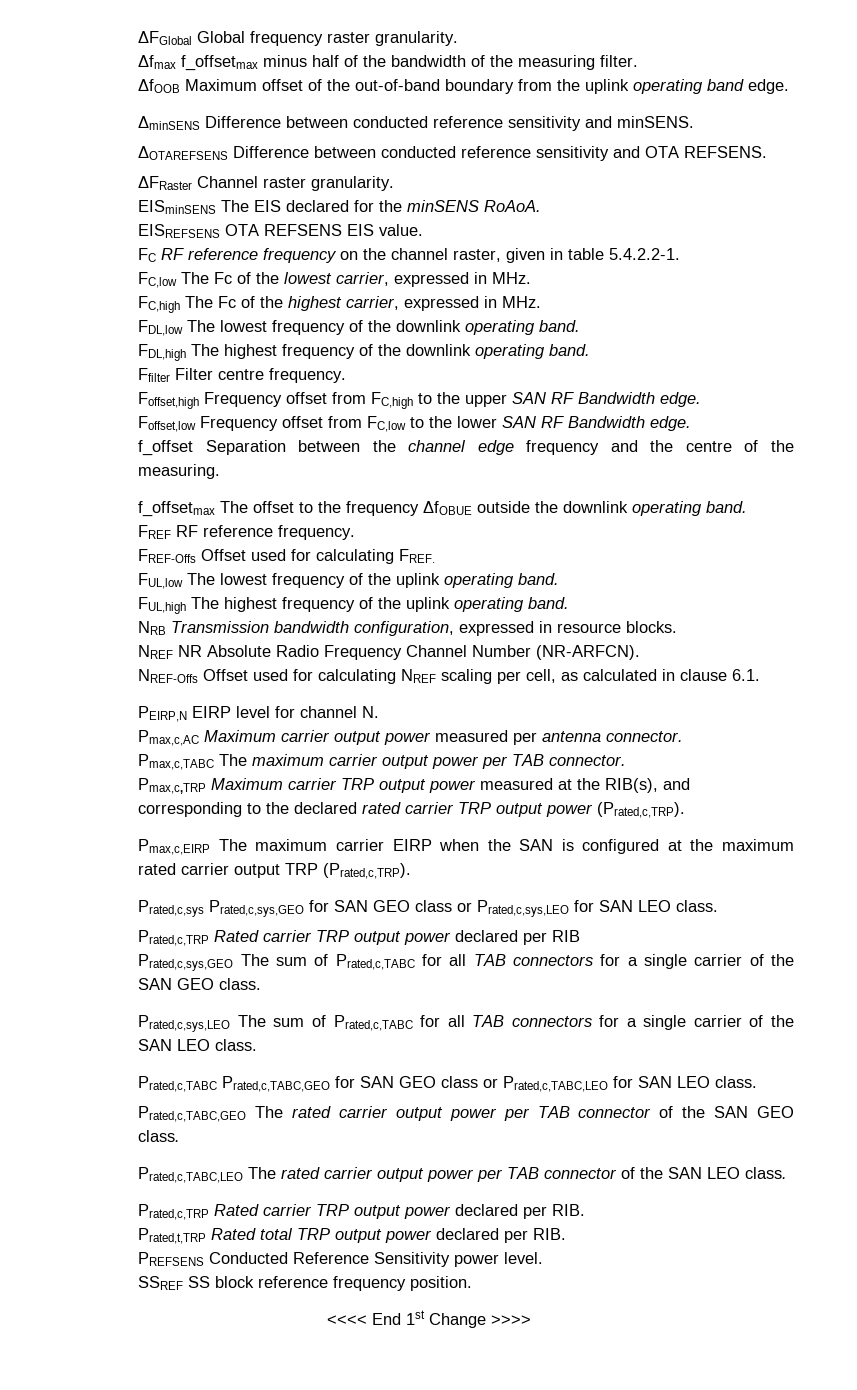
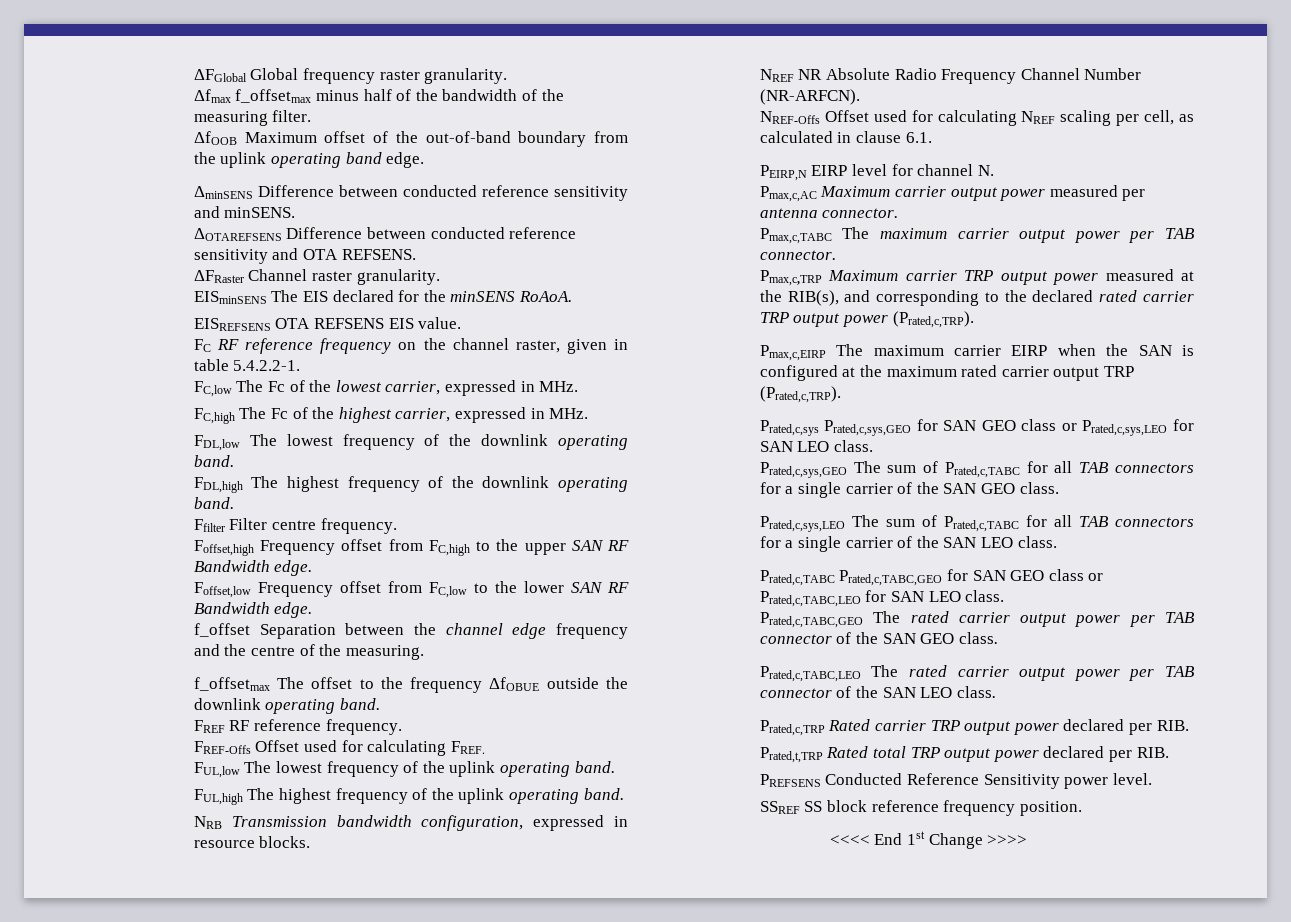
- Prated,c,TRP Rated carrier TRP output power declared per RIB

